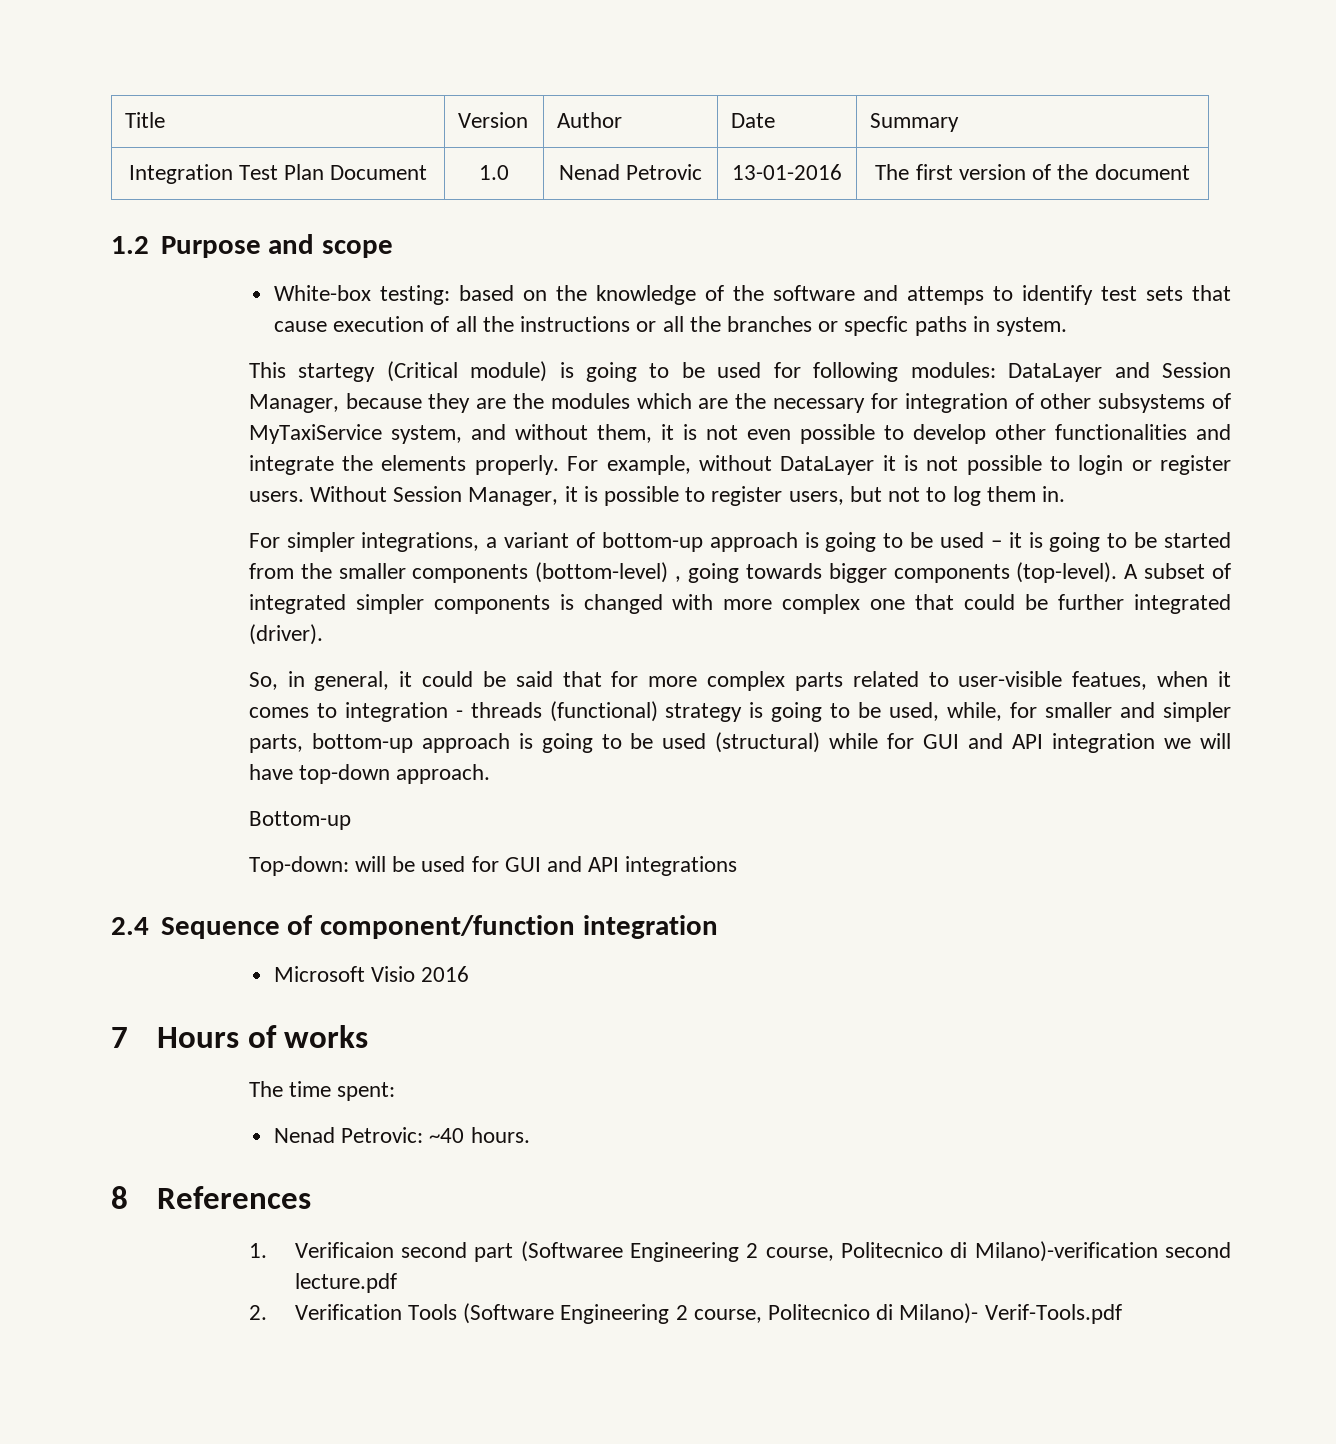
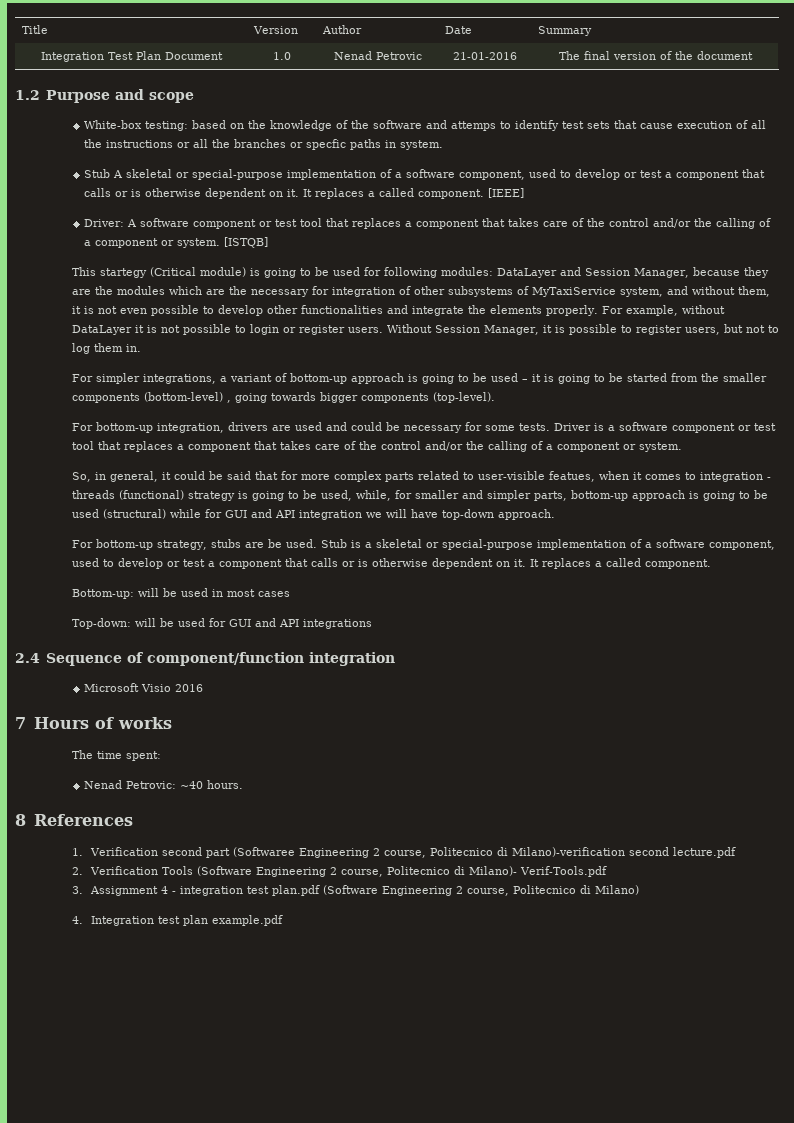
- Integration Test Plan Document | 1.0 | Nenad Petrovic | 13-01-2016 | The first version of the document
+ Integration Test Plan Document | 1.0 | Nenad Petrovic | 21-01-2016 | The final version of the document
+ Stub A skeletal or special-purpose implementation of a software component, used to develop or test a component that calls or is otherwise dependent on it. It replaces a called component. [IEEE]
+ Driver: A software component or test tool that replaces a component that takes care of the control and/or the calling of a component or system. [ISTQB]
- For simpler integrations, a variant of bottom-up approach is going to be used – it is going to be started from the smaller components (bottom-level) , going towards bigger components (top-level). A subset of integrated simpler components is changed with more complex one that could be further integrated (driver).
+ For simpler integrations, a variant of bottom-up approach is going to be used – it is going to be started from the smaller components (bottom-level) , going towards bigger components (top-level).
+ For bottom-up integration, drivers are used and could be necessary for some tests. Driver is a software component or test tool that replaces a component that takes care of the control and/or the calling of a component or system.
- Bottom-up
+ For bottom-up strategy, stubs are be used. Stub is a skeletal or special-purpose implementation of a software component, used to develop or test a component that calls or is otherwise dependent on it. It replaces a called component.
+ Bottom-up: will be used in most cases
- 1. Verificaion second part (Softwaree Engineering 2 course, Politecnico di Milano)-verification second lecture.pdf
+ 1. Verification second part (Softwaree Engineering 2 course, Politecnico di Milano)-verification second lecture.pdf
+ 3. Assignment 4 - integration test plan.pdf (Software Engineering 2 course, Politecnico di Milano)
+ 4. Integration test plan example.pdf

